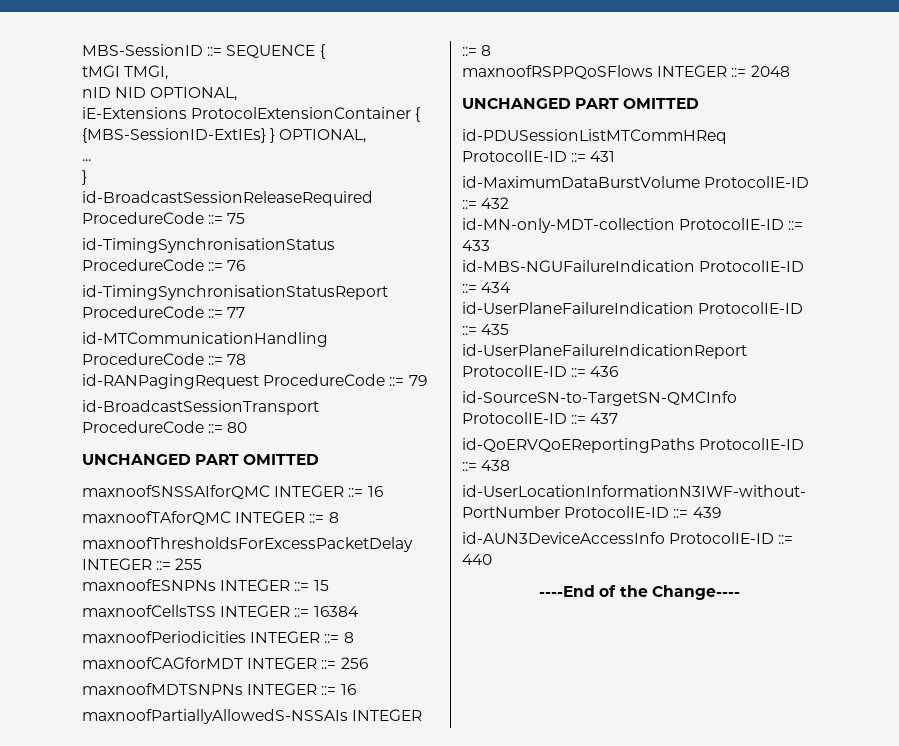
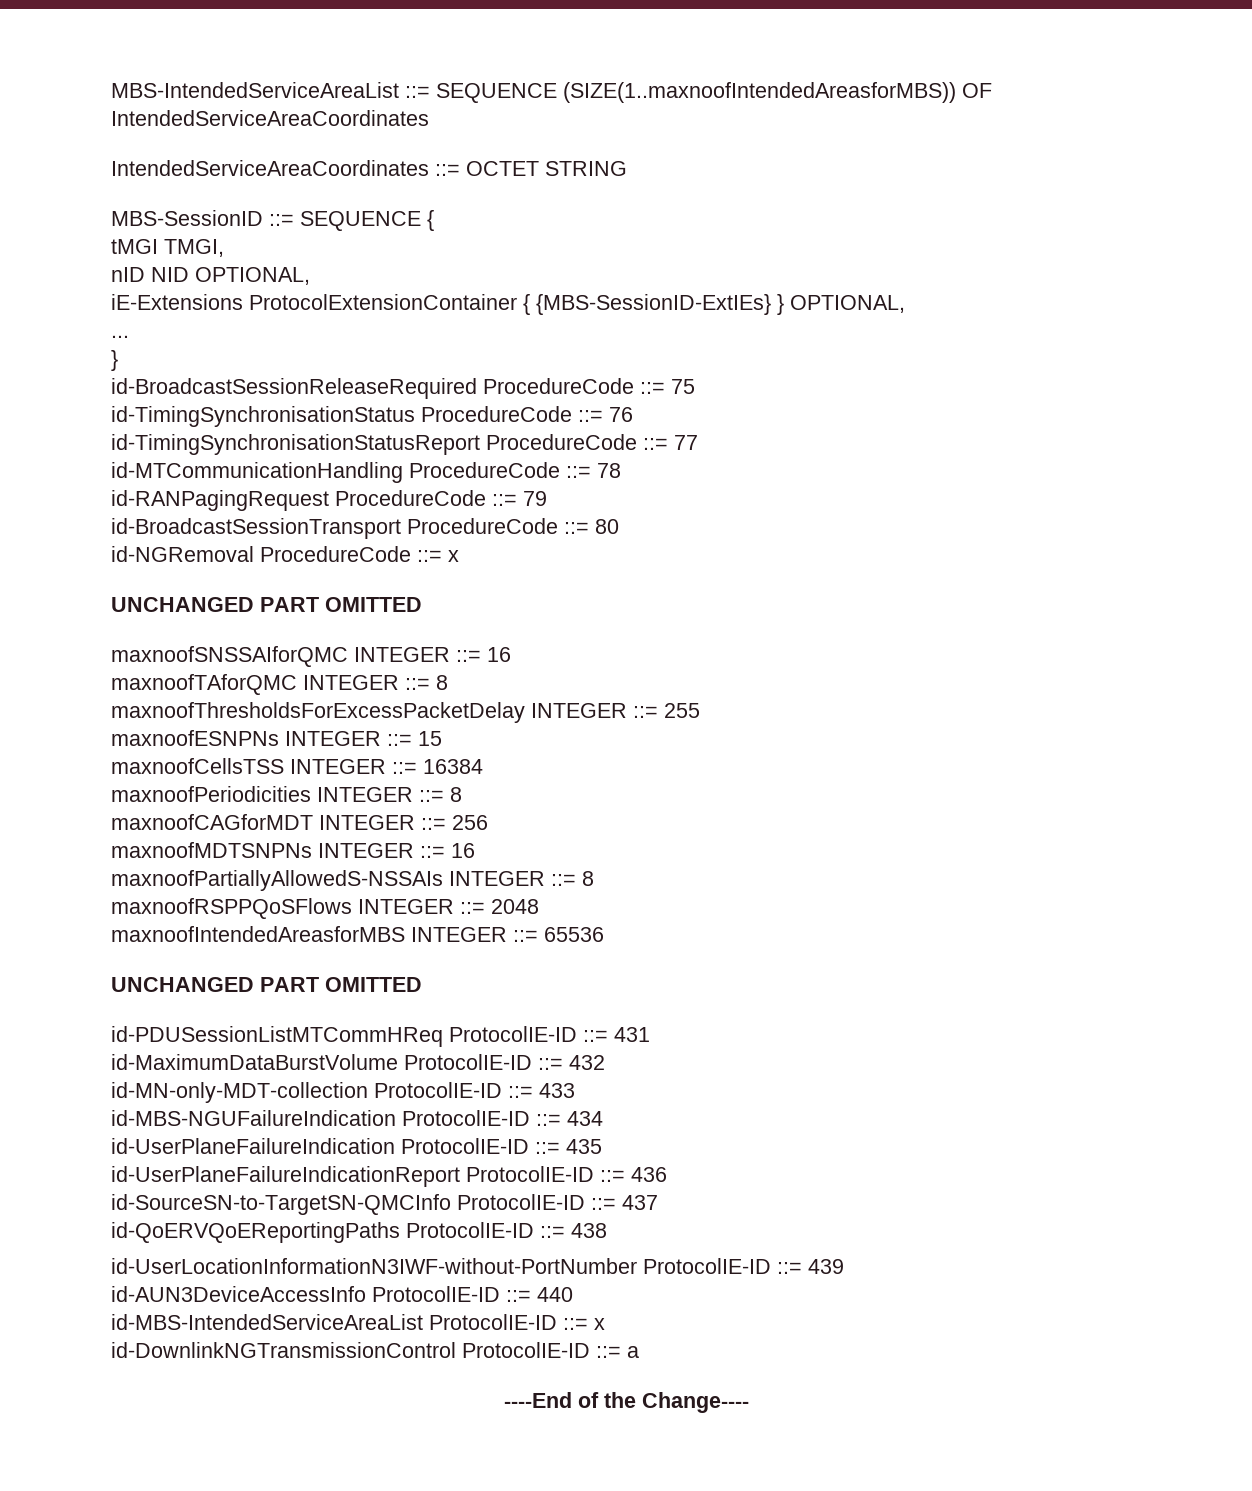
+ MBS-IntendedServiceAreaList ::= SEQUENCE (SIZE(1..maxnoofIntendedAreasforMBS)) OF IntendedServiceAreaCoordinates
+ IntendedServiceAreaCoordinates ::= OCTET STRING
+ id-NGRemoval ProcedureCode ::= x
+ maxnoofIntendedAreasforMBS INTEGER ::= 65536
+ id-MBS-IntendedServiceAreaList ProtocolIE-ID ::= x
+ id-DownlinkNGTransmissionControl ProtocolIE-ID ::= a

